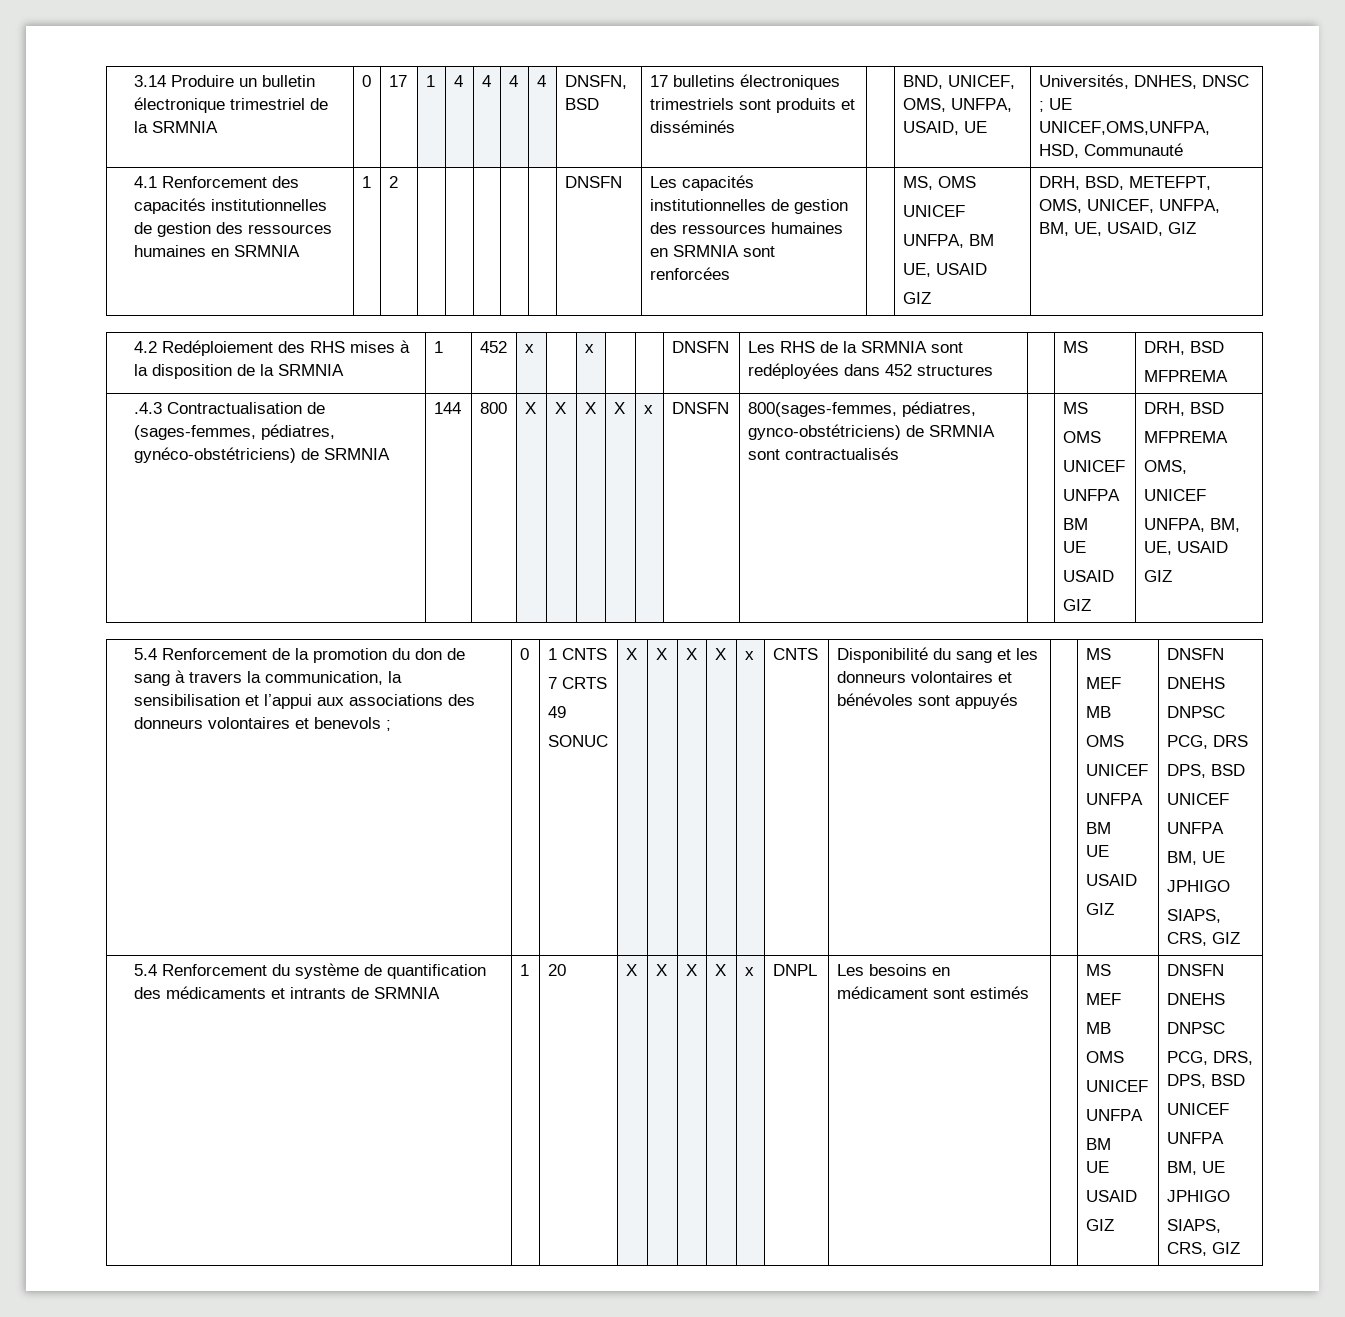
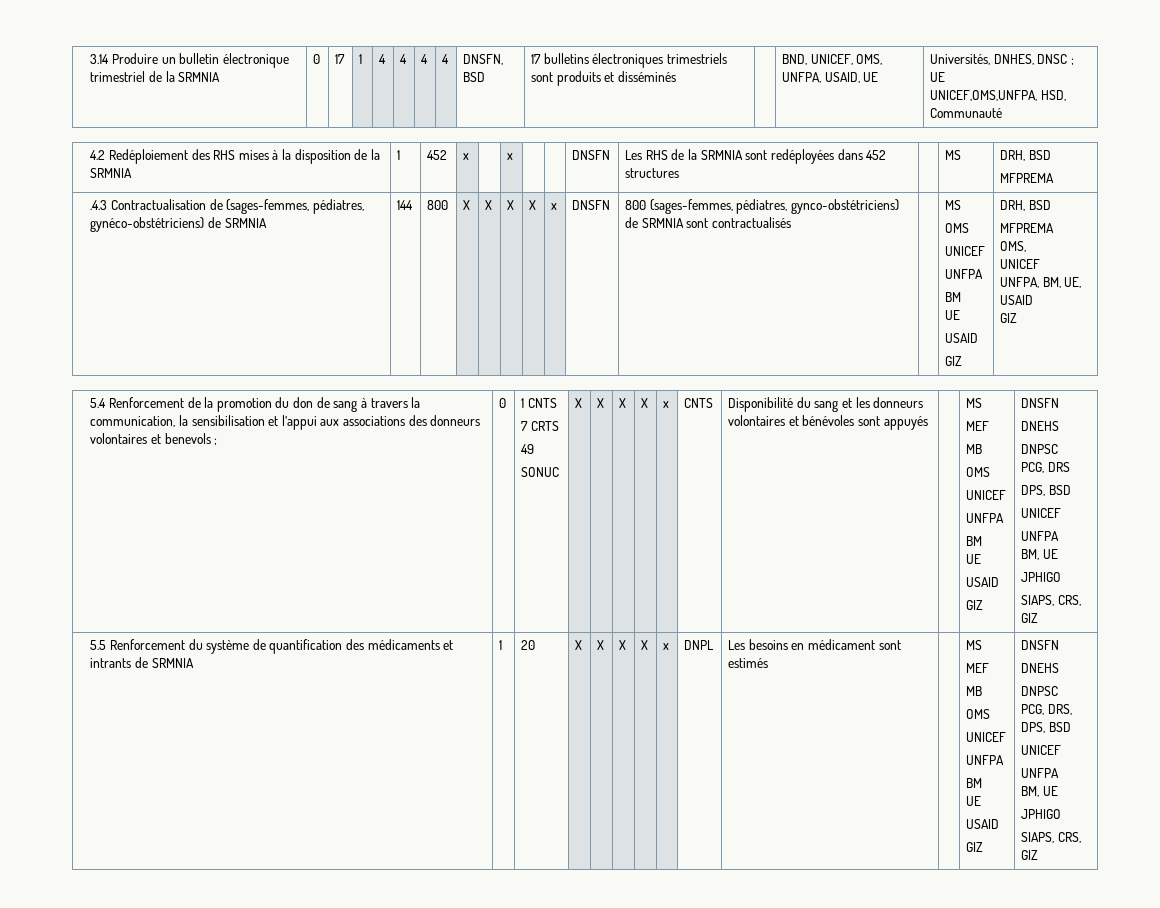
- 4.1 Renforcement des capacités institutionnelles de gestion des ressources humaines en SRMNIA | 1 | 2 | | | | | | DNSFN | Les capacités institutionnelles de gestion des ressources humaines en SRMNIA sont renforcées | | MS, OMS
- UNICEF
- UNFPA, BM
- UE, USAID
- GIZ | DRH, BSD, METEFPT, OMS, UNICEF, UNFPA, BM, UE, USAID, GIZ
- 800(sages-femmes, pédiatres, gynco-obstétriciens) de SRMNIA sont contractualisés
+ 800 (sages-femmes, pédiatres, gynco-obstétriciens) de SRMNIA sont contractualisés
- 5.4 Renforcement du système de quantification des médicaments et intrants de SRMNIA
+ 5.5 Renforcement du système de quantification des médicaments et intrants de SRMNIA

